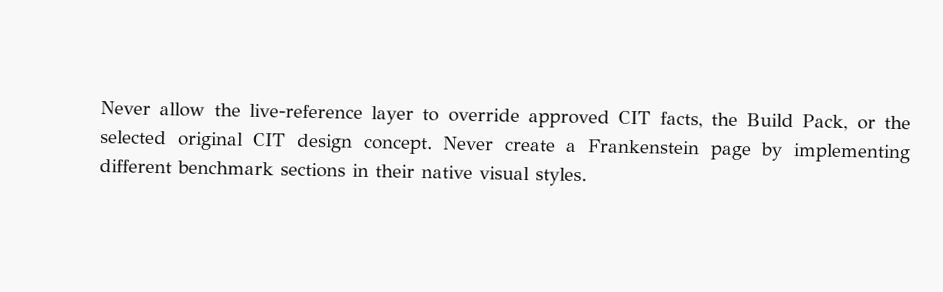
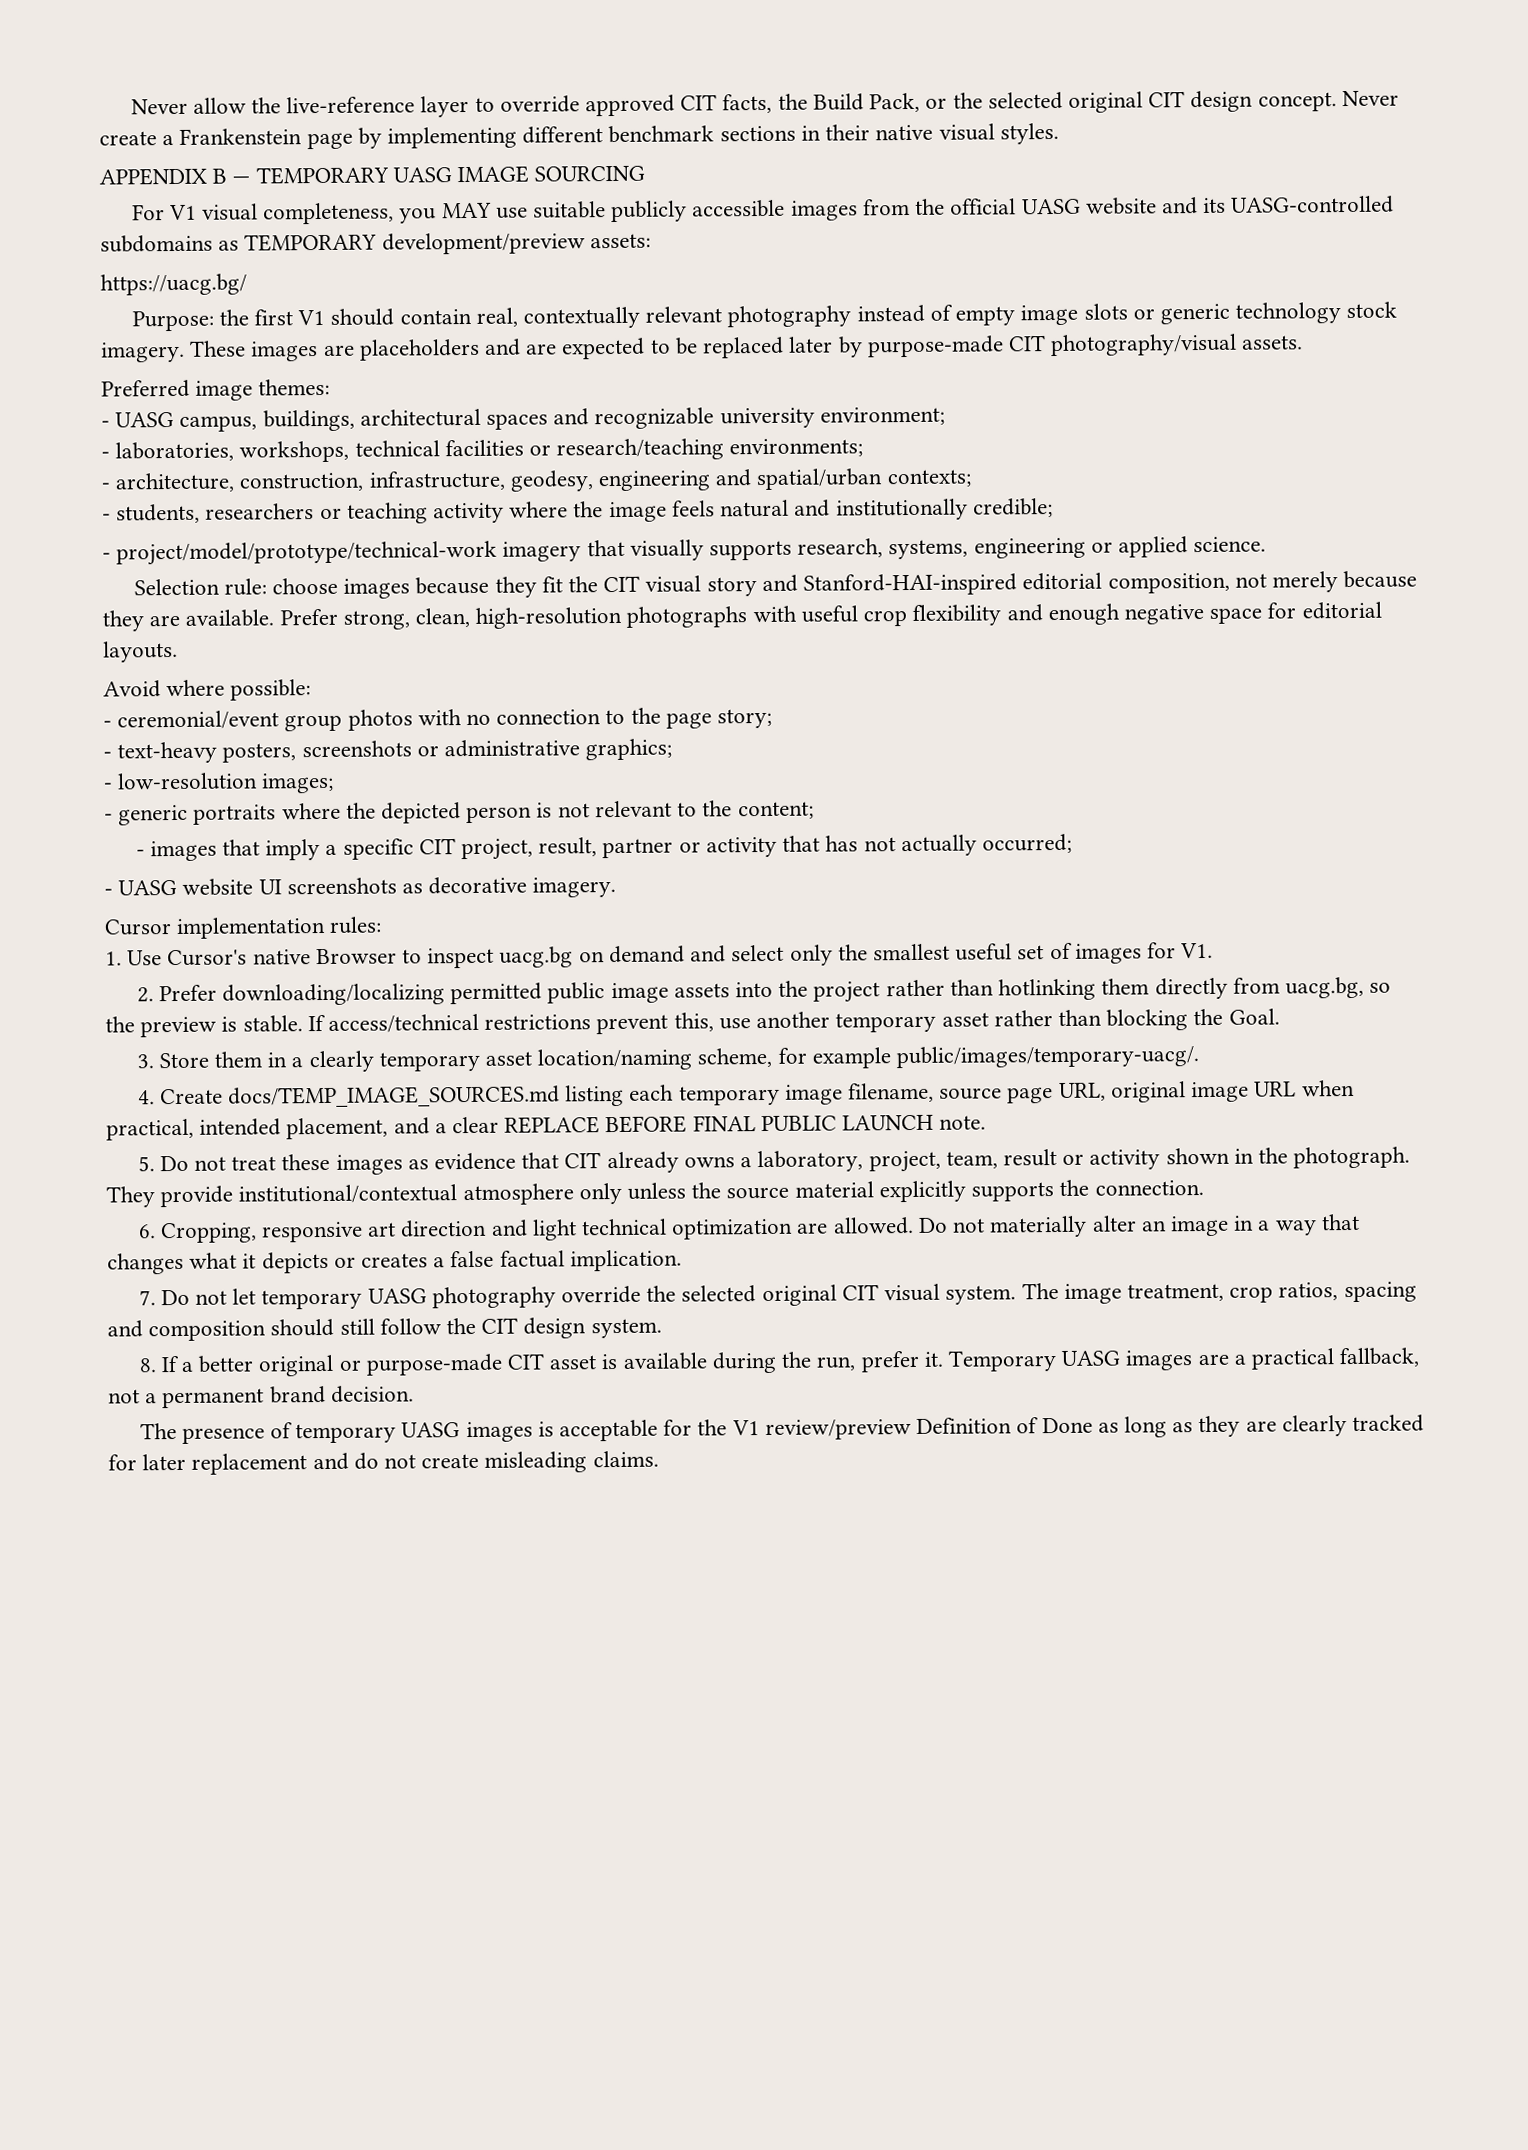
+ APPENDIX B — TEMPORARY UASG IMAGE SOURCING
+ For V1 visual completeness, you MAY use suitable publicly accessible images from the official UASG website and its UASG-controlled subdomains as TEMPORARY development/preview assets:
+ https://uacg.bg/
+ Purpose: the first V1 should contain real, contextually relevant photography instead of empty image slots or generic technology stock imagery. These images are placeholders and are expected to be replaced later by purpose-made CIT photography/visual assets.
+ Preferred image themes:
+ - UASG campus, buildings, architectural spaces and recognizable university environment;
+ - laboratories, workshops, technical facilities or research/teaching environments;
+ - architecture, construction, infrastructure, geodesy, engineering and spatial/urban contexts;
+ - students, researchers or teaching activity where the image feels natural and institutionally credible;
+ - project/model/prototype/technical-work imagery that visually supports research, systems, engineering or applied science.
+ Selection rule: choose images because they fit the CIT visual story and Stanford-HAI-inspired editorial composition, not merely because they are available. Prefer strong, clean, high-resolution photographs with useful crop flexibility and enough negative space for editorial layouts.
+ Avoid where possible:
+ - ceremonial/event group photos with no connection to the page story;
+ - text-heavy posters, screenshots or administrative graphics;
+ - low-resolution images;
+ - generic portraits where the depicted person is not relevant to the content;
+ - images that imply a specific CIT project, result, partner or activity that has not actually occurred;
+ - UASG website UI screenshots as decorative imagery.
+ Cursor implementation rules:
+ 1. Use Cursor's native Browser to inspect uacg.bg on demand and select only the smallest useful set of images for V1.
+ 2. Prefer downloading/localizing permitted public image assets into the project rather than hotlinking them directly from uacg.bg, so the preview is stable. If access/technical restrictions prevent this, use another temporary asset rather than blocking the Goal.
+ 3. Store them in a clearly temporary asset location/naming scheme, for example public/images/temporary-uacg/.
+ 4. Create docs/TEMP_IMAGE_SOURCES.md listing each temporary image filename, source page URL, original image URL when practical, intended placement, and a clear REPLACE BEFORE FINAL PUBLIC LAUNCH note.
+ 5. Do not treat these images as evidence that CIT already owns a laboratory, project, team, result or activity shown in the photograph. They provide institutional/contextual atmosphere only unless the source material explicitly supports the connection.
+ 6. Cropping, responsive art direction and light technical optimization are allowed. Do not materially alter an image in a way that changes what it depicts or creates a false factual implication.
+ 7. Do not let temporary UASG photography override the selected original CIT visual system. The image treatment, crop ratios, spacing and composition should still follow the CIT design system.
+ 8. If a better original or purpose-made CIT asset is available during the run, prefer it. Temporary UASG images are a practical fallback, not a permanent brand decision.
+ The presence of temporary UASG images is acceptable for the V1 review/preview Definition of Done as long as they are clearly tracked for later replacement and do not create misleading claims.

